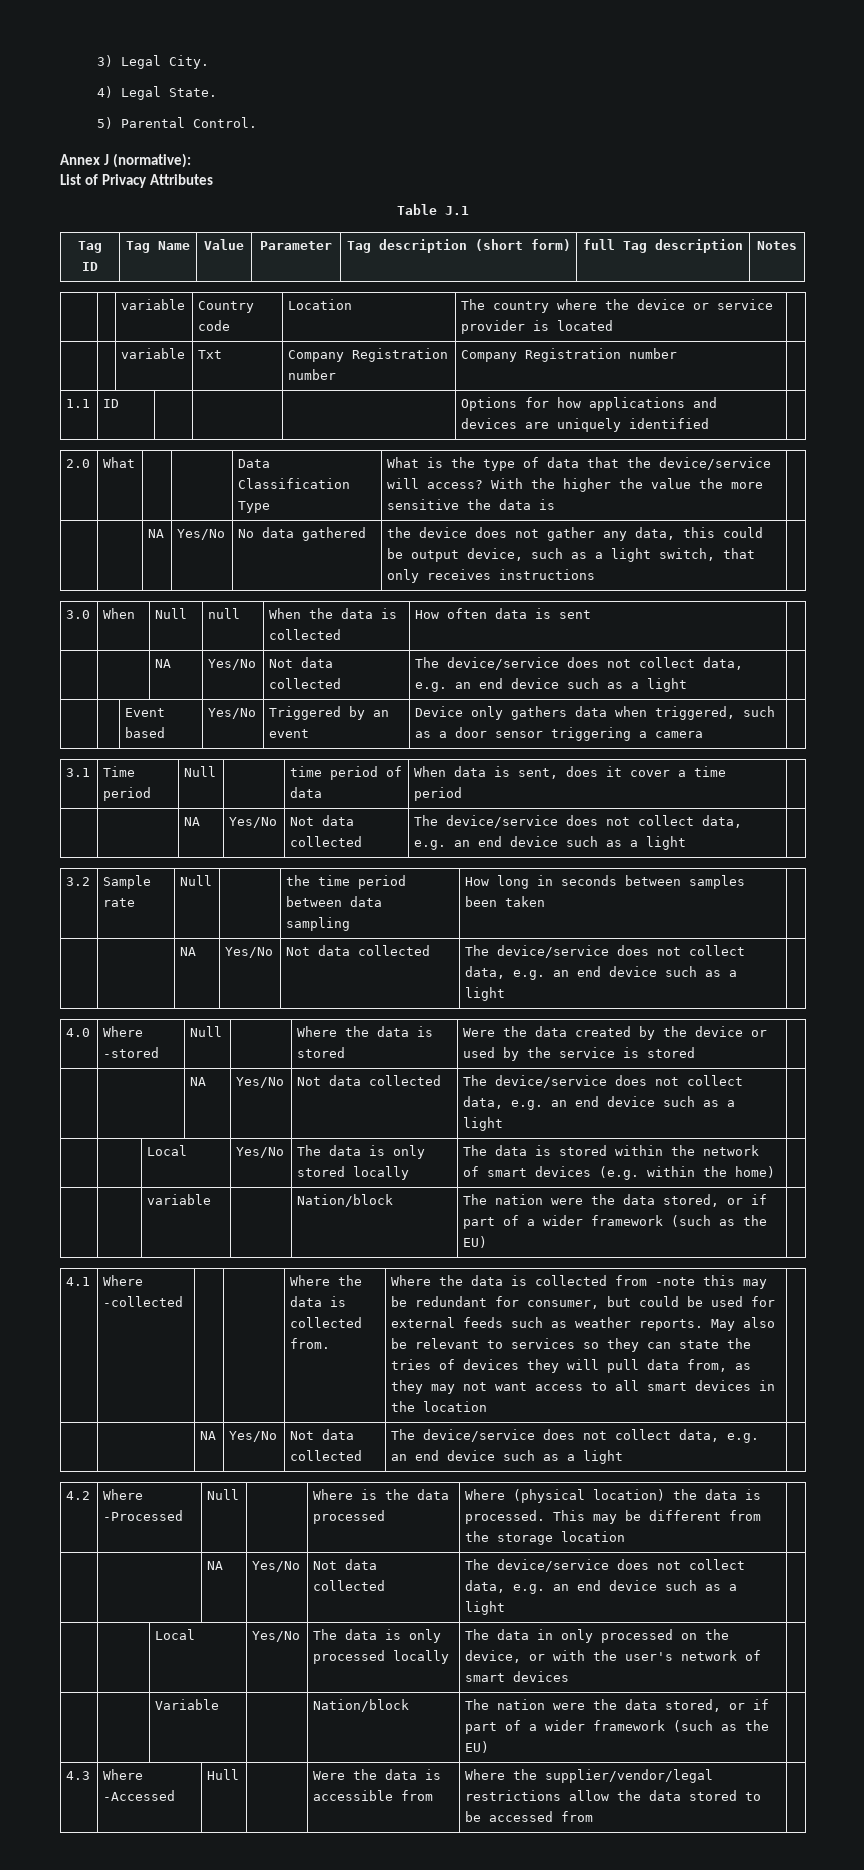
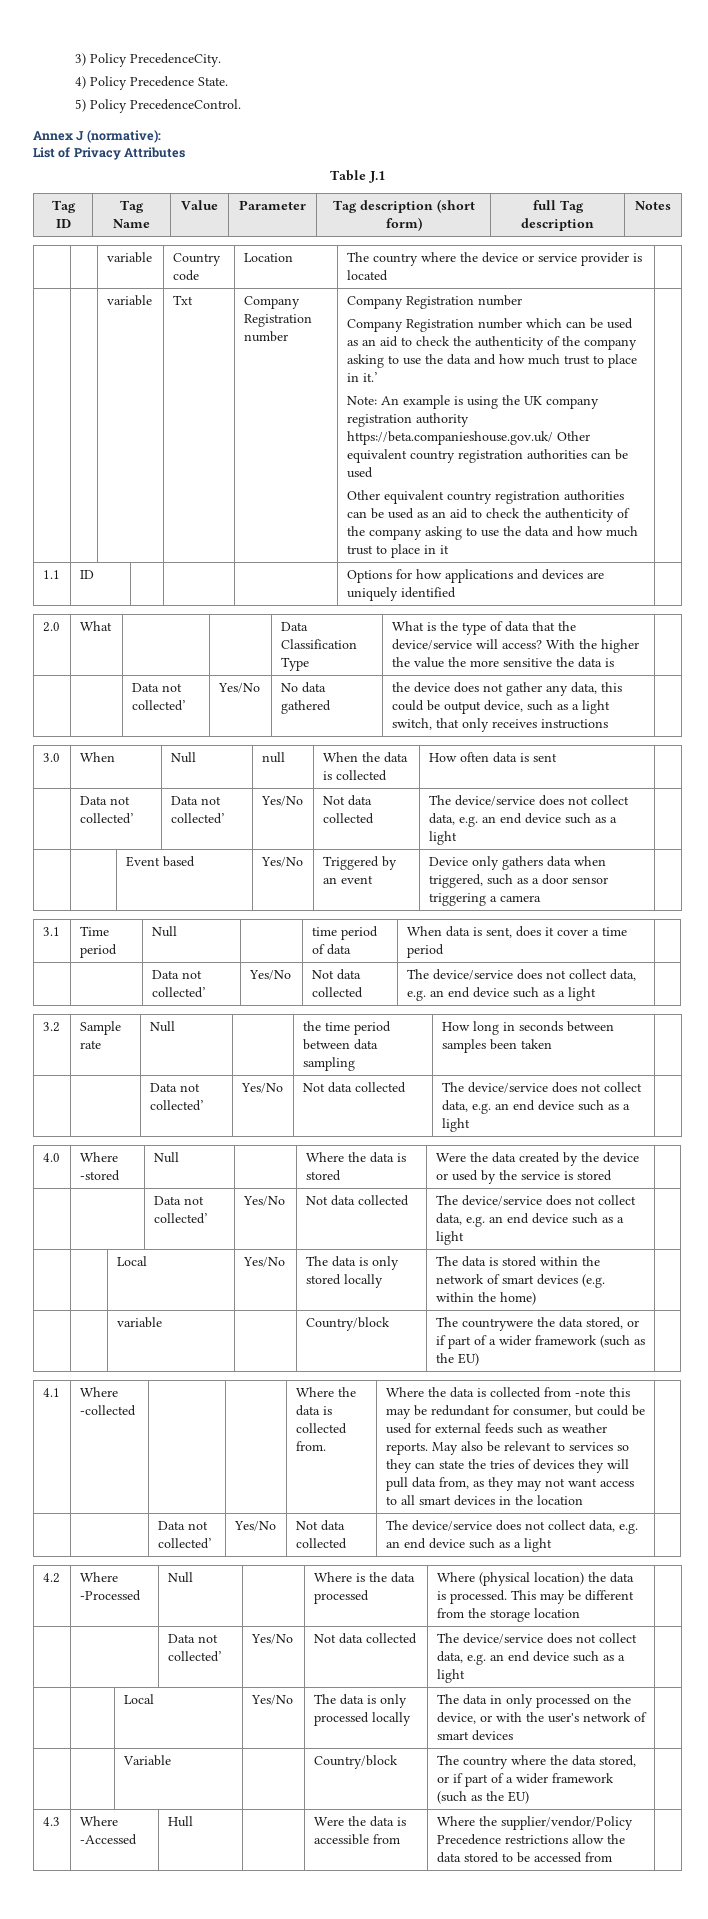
- 3) Legal City.
+ 3) Policy PrecedenceCity.
- 4) Legal State.
+ 4) Policy Precedence State.
- 5) Parental Control.
+ 5) Policy PrecedenceControl.
+ Company Registration number which can be used as an aid to check the authenticity of the company asking to use the data and how much trust to place in it.’
+ Note: An example is using the UK company registration authority https://beta.companieshouse.gov.uk/ Other equivalent country registration authorities can be used
+ Other equivalent country registration authorities can be used as an aid to check the authenticity of the company asking to use the data and how much trust to place in it
- | | NA | Yes/No | No data gathered | the device does not gather any data, this could be output device, such as a light switch, that only receives instructions |
+ | | Data not collected’ | Yes/No | No data gathered | the device does not gather any data, this could be output device, such as a light switch, that only receives instructions |
  3.0 | When | Null | null | When the data is collected | How often data is sent |
- | | NA | Yes/No | Not data collected | The device/service does not collect data, e.g. an end device such as a light |
+ | Data not collected’ | Data not collected’ | Yes/No | Not data collected | The device/service does not collect data, e.g. an end device such as a light |
  3.1 | Time period | Null | | time period of data | When data is sent, does it cover a time period |
- | | NA | Yes/No | Not data collected | The device/service does not collect data, e.g. an end device such as a light |
+ | | Data not collected’ | Yes/No | Not data collected | The device/service does not collect data, e.g. an end device such as a light |
  3.2 | Sample rate | Null | | the time period between data sampling | How long in seconds between samples been taken |
- | | NA | Yes/No | Not data collected | The device/service does not collect data, e.g. an end device such as a light |
+ | | Data not collected’ | Yes/No | Not data collected | The device/service does not collect data, e.g. an end device such as a light |
  4.0 | Where -stored | Null | | Where the data is stored | Were the data created by the device or used by the service is stored |
- | | NA | Yes/No | Not data collected | The device/service does not collect data, e.g. an end device such as a light |
+ | | Data not collected’ | Yes/No | Not data collected | The device/service does not collect data, e.g. an end device such as a light |
- | | variable | | Nation/block | The nation were the data stored, or if part of a wider framework (such as the EU) |
+ | | variable | | Country/block | The countrywere the data stored, or if part of a wider framework (such as the EU) |
  May also be relevant to services so they can state the tries of devices they will pull data from, as they may not want access to all smart devices in the location |
- | | NA | Yes/No | Not data collected | The device/service does not collect data, e.g. an end device such as a light |
+ | | Data not collected’ | Yes/No | Not data collected | The device/service does not collect data, e.g. an end device such as a light |
  4.2 | Where -Processed | Null | | Where is the data processed | Where (physical location) the data is processed. This may be different from the storage location |
- | | NA | Yes/No | Not data collected | The device/service does not collect data, e.g. an end device such as a light |
+ | | Data not collected’ | Yes/No | Not data collected | The device/service does not collect data, e.g. an end device such as a light |
- | | Variable | | Nation/block | The nation were the data stored, or if part of a wider framework (such as the EU) |
+ | | Variable | | Country/block | The country where the data stored, or if part of a wider framework (such as the EU) |
- 4.3 | Where -Accessed | Hull | | Were the data is accessible from | Where the supplier/vendor/legal restrictions allow the data stored to be accessed from |
+ 4.3 | Where -Accessed | Hull | | Were the data is accessible from | Where the supplier/vendor/Policy Precedence restrictions allow the data stored to be accessed from |

